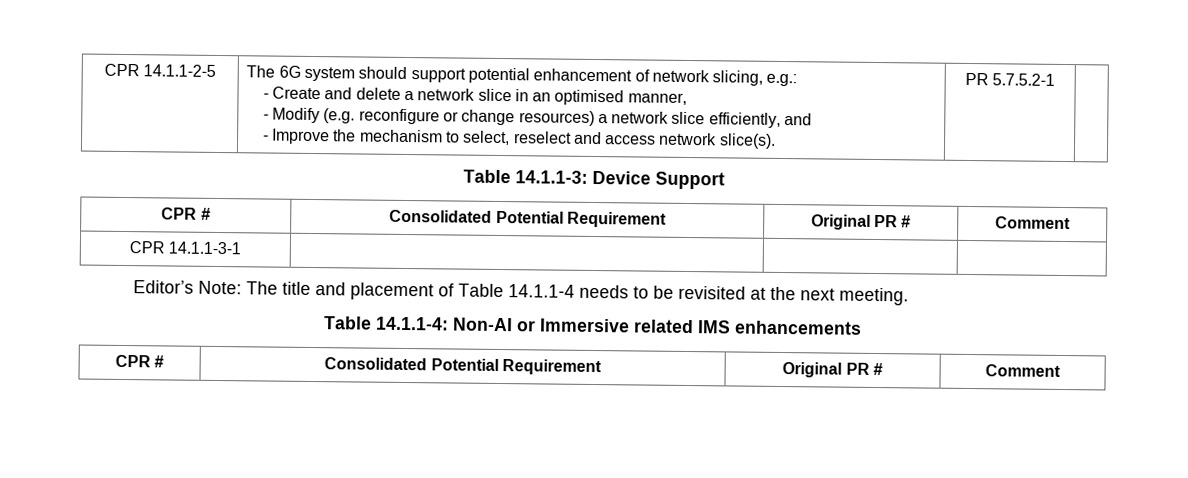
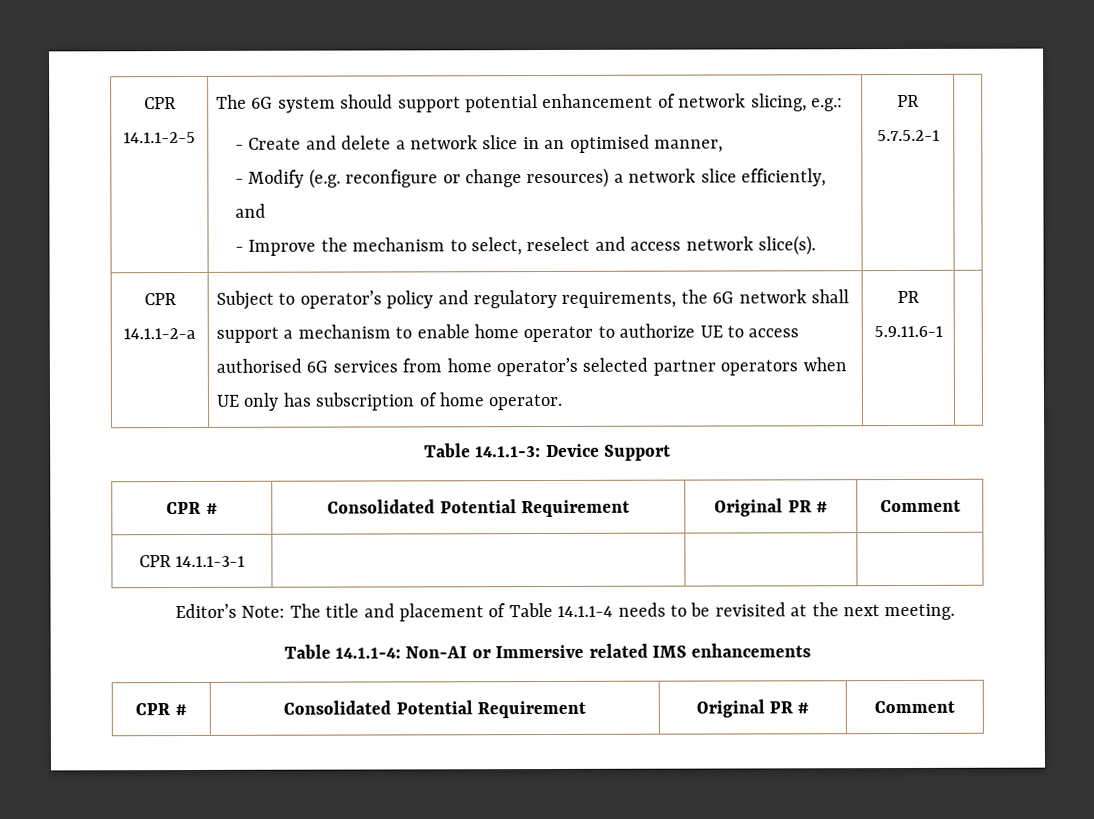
+ CPR 14.1.1-2-a | Subject to operator’s policy and regulatory requirements, the 6G network shall support a mechanism to enable home operator to authorize UE to access authorised 6G services from home operator’s selected partner operators when UE only has subscription of home operator. | PR 5.9.11.6-1

